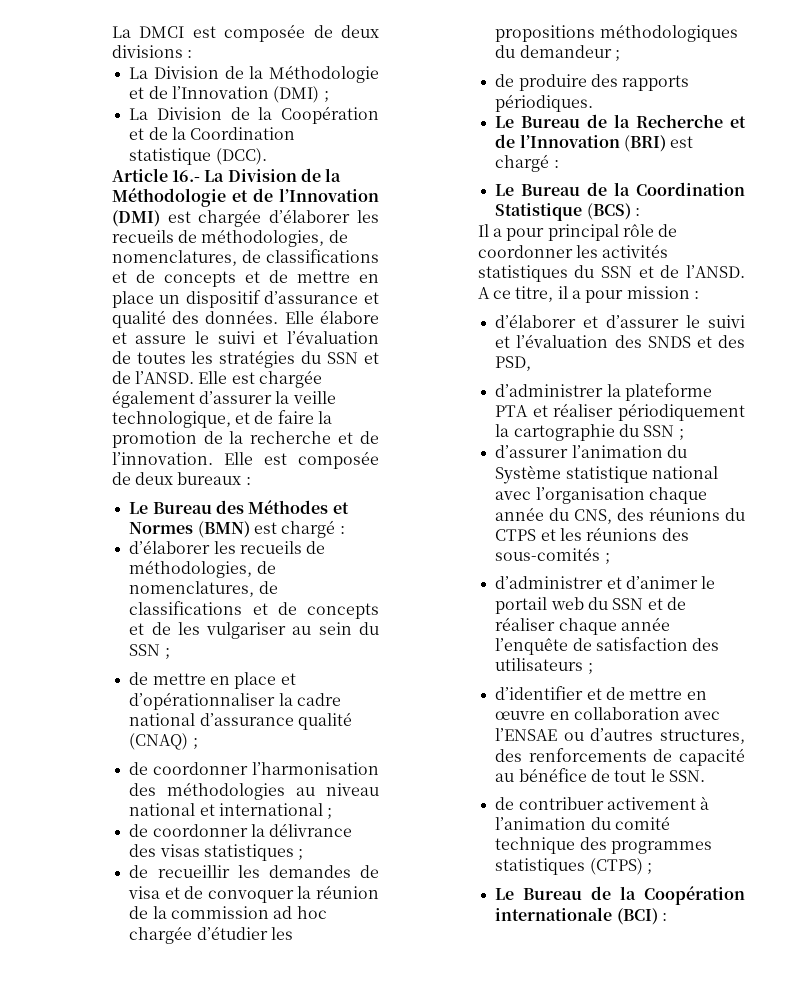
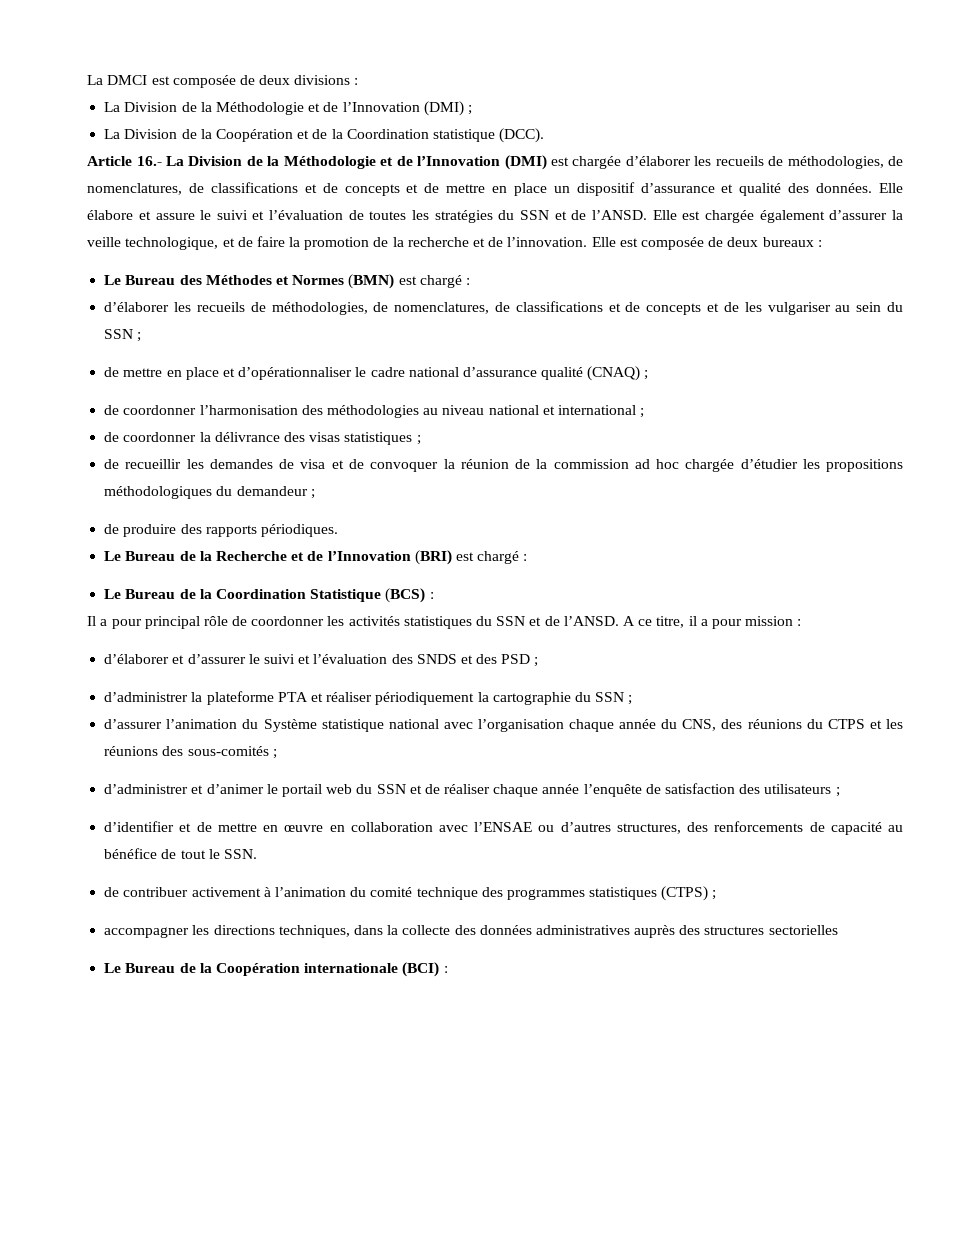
- de mettre en place et d’opérationnaliser la cadre national d’assurance qualité (CNAQ) ;
+ de mettre en place et d’opérationnaliser le cadre national d’assurance qualité (CNAQ) ;
- d’élaborer et d’assurer le suivi et l’évaluation des SNDS et des PSD,
+ d’élaborer et d’assurer le suivi et l’évaluation des SNDS et des PSD ;
+ accompagner les directions techniques, dans la collecte des données administratives auprès des structures sectorielles

